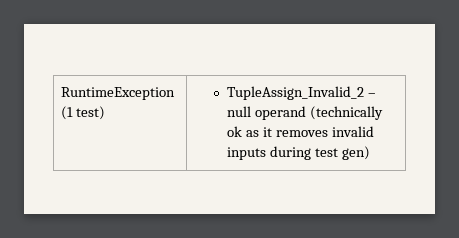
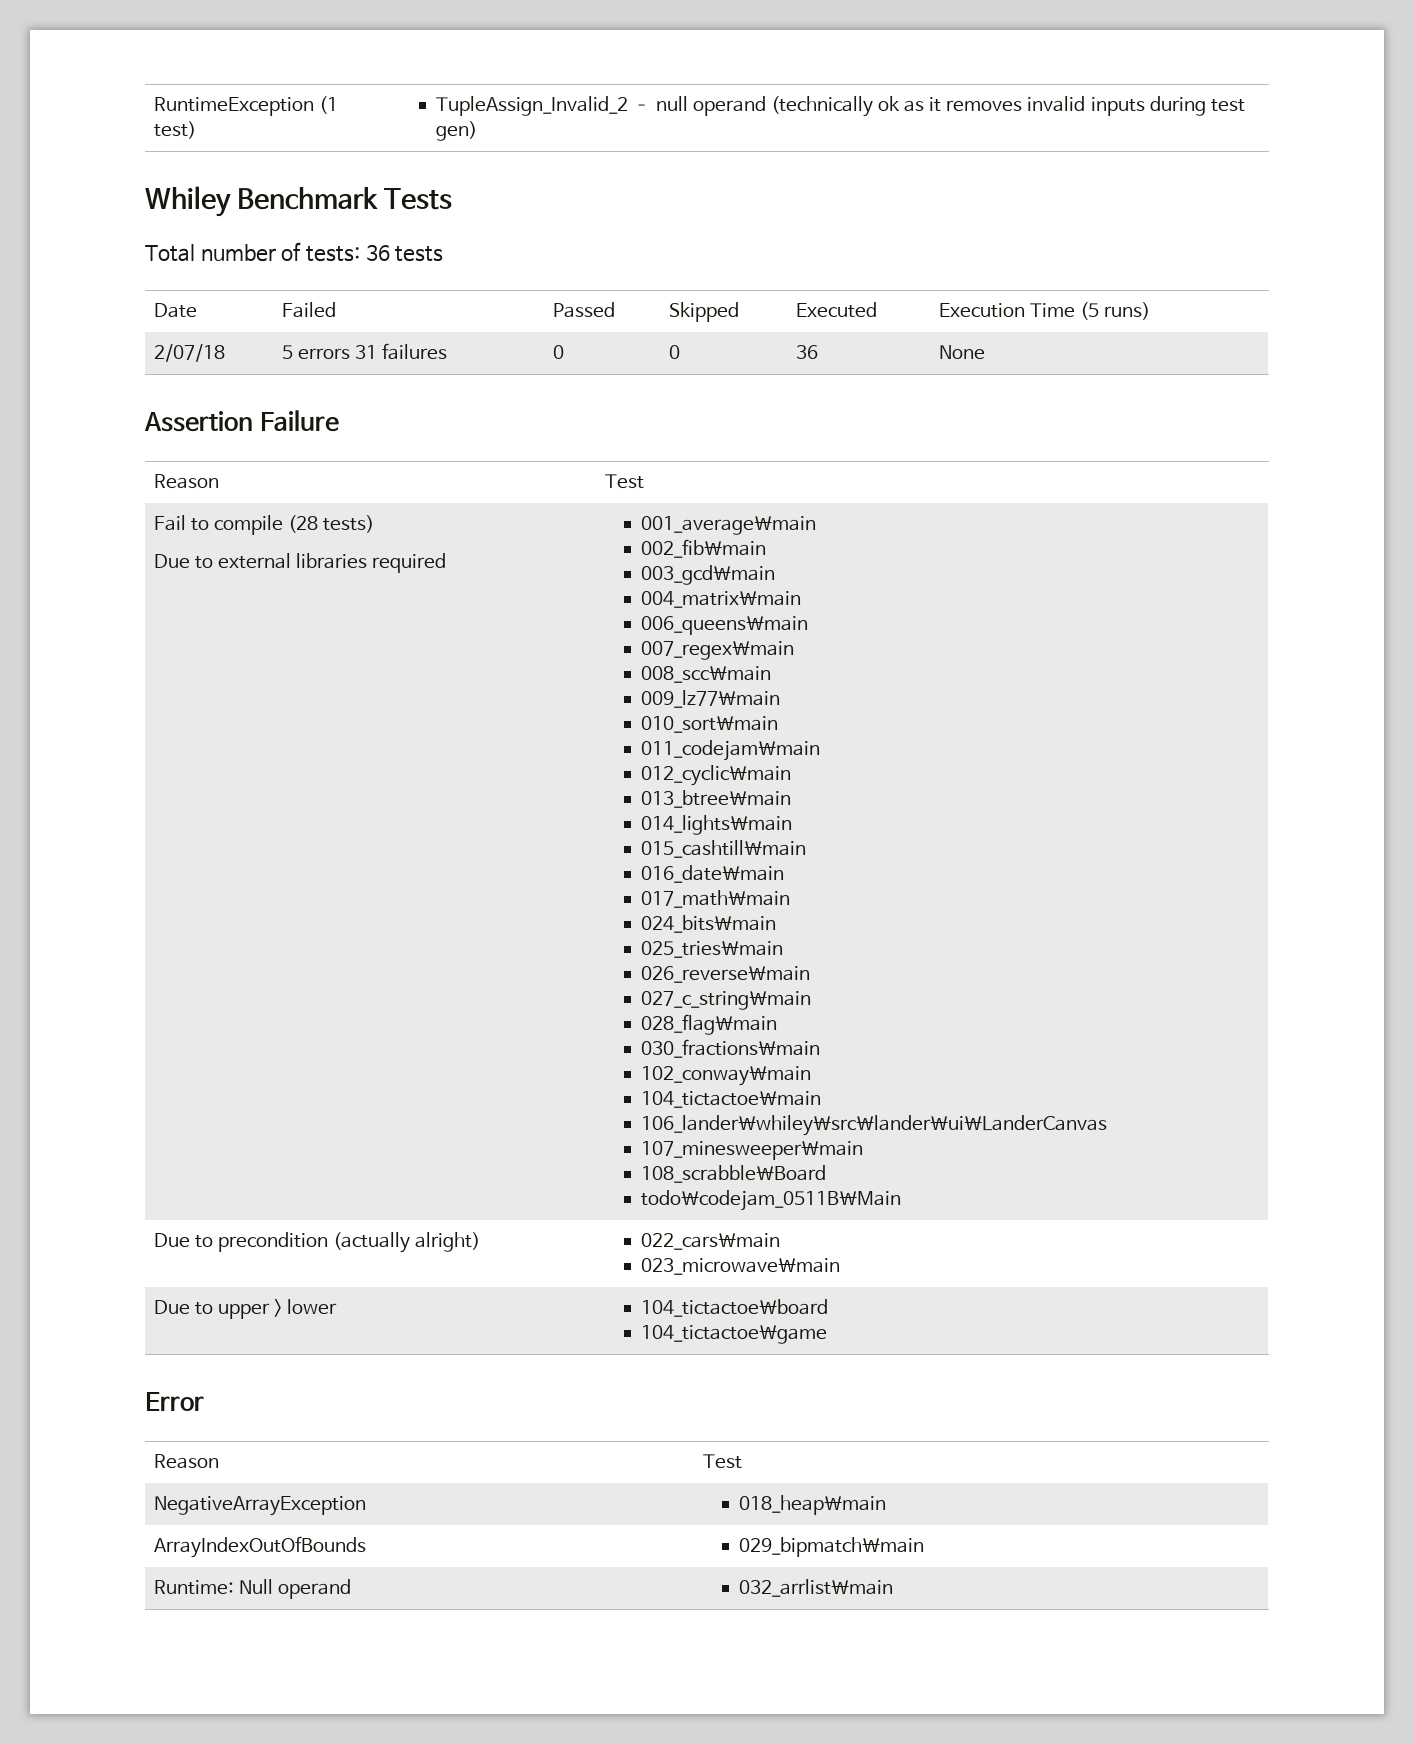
+ Whiley Benchmark Tests
+ Total number of tests: 36 tests
+ Date | Failed | Passed | Skipped | Executed | Execution Time (5 runs)
+ 2/07/18 | 5 errors 31 failures | 0 | 0 | 36 | None
+ Assertion Failure
+ Reason | Test
+ Fail to compile (28 tests)
+ Due to external libraries required | 001_average\main
+ 002_fib\main
+ 003_gcd\main
+ 004_matrix\main
+ 006_queens\main
+ 007_regex\main
+ 008_scc\main
+ 009_lz77\main
+ 010_sort\main
+ 011_codejam\main
+ 012_cyclic\main
+ 013_btree\main
+ 014_lights\main
+ 015_cashtill\main
+ 016_date\main
+ 017_math\main
+ 024_bits\main
+ 025_tries\main
+ 026_reverse\main
+ 027_c_string\main
+ 028_flag\main
+ 030_fractions\main
+ 102_conway\main
+ 104_tictactoe\main
+ 106_lander\whiley\src\lander\ui\LanderCanvas
+ 107_minesweeper\main
+ 108_scrabble\Board
+ todo\codejam_0511B\Main
+ Due to precondition (actually alright) | 022_cars\main
+ 023_microwave\main
+ Due to upper > lower | 104_tictactoe\board
+ 104_tictactoe\game
+ Error
+ Reason | Test
+ NegativeArrayException | 018_heap\main
+ ArrayIndexOutOfBounds | 029_bipmatch\main
+ Runtime: Null operand | 032_arrlist\main

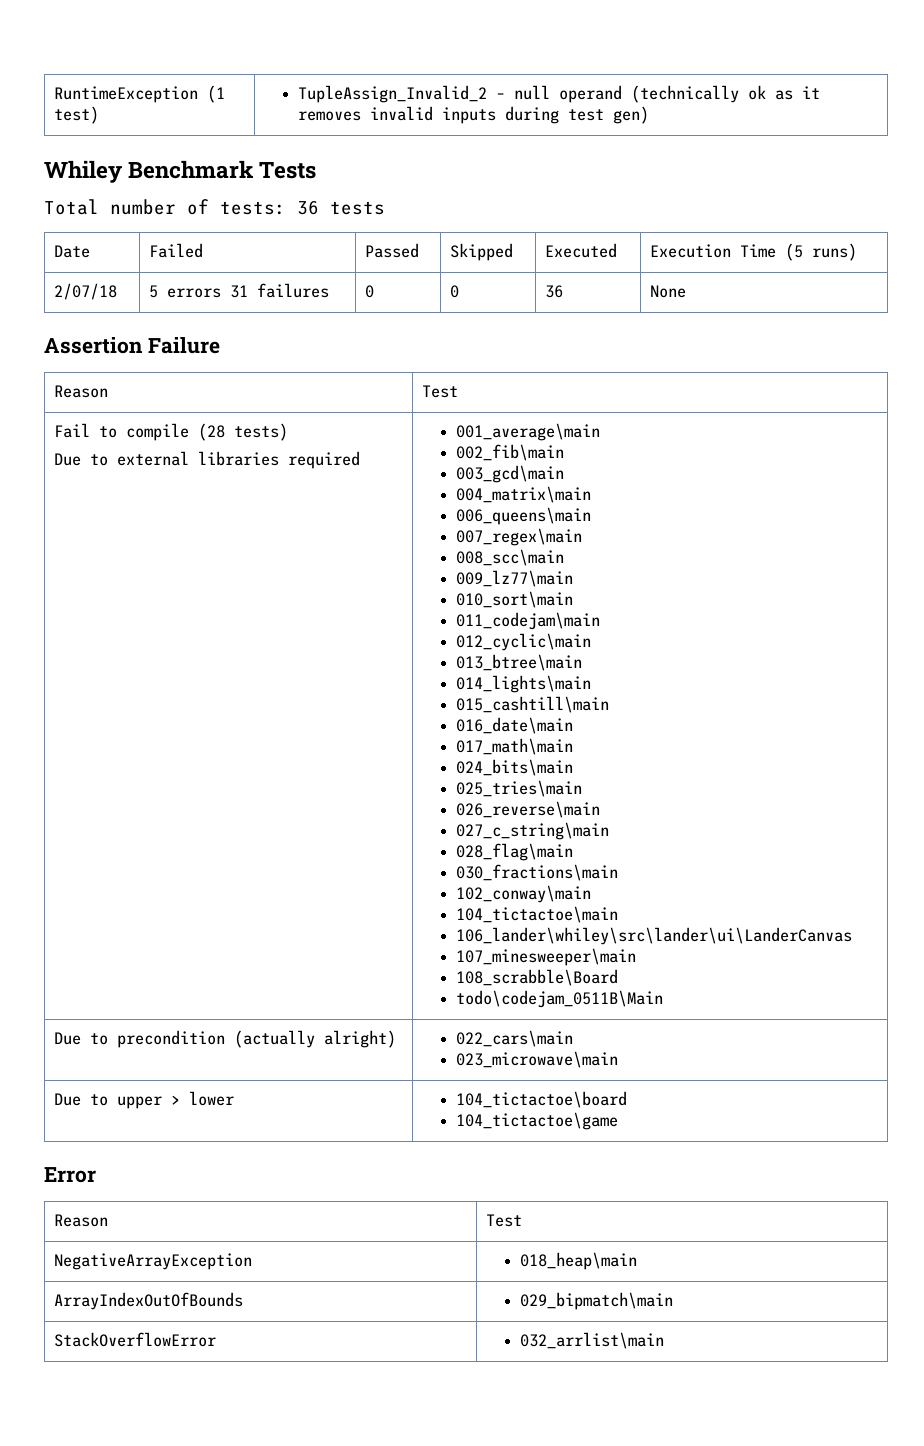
- Runtime: Null operand | 032_arrlist\main
+ StackOverflowError | 032_arrlist\main

